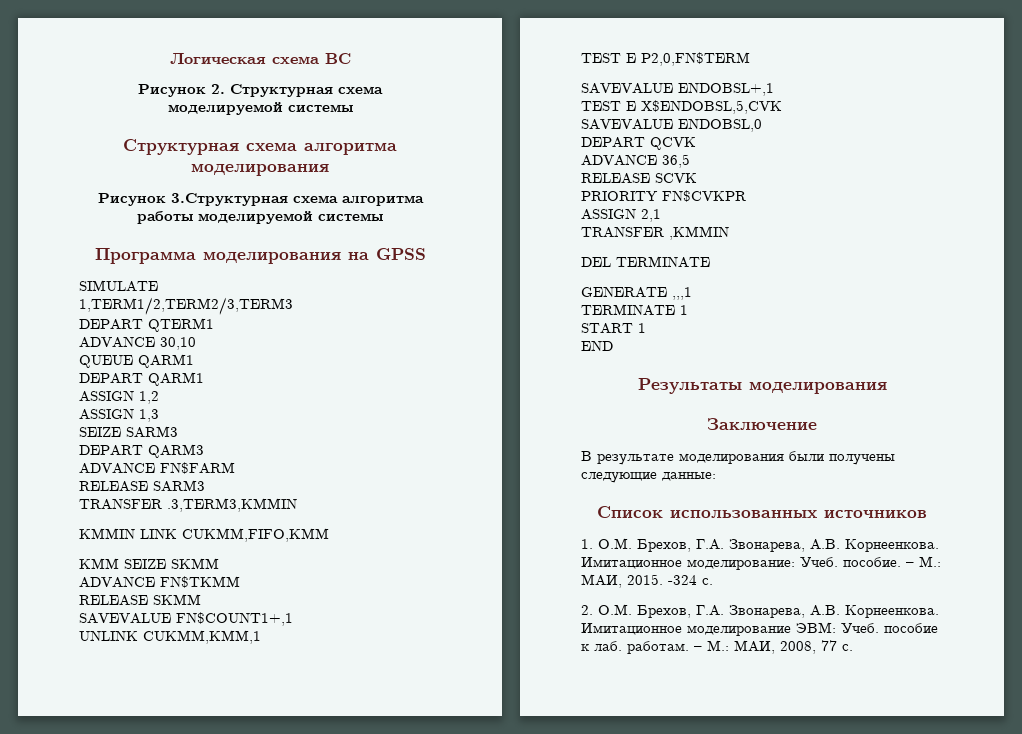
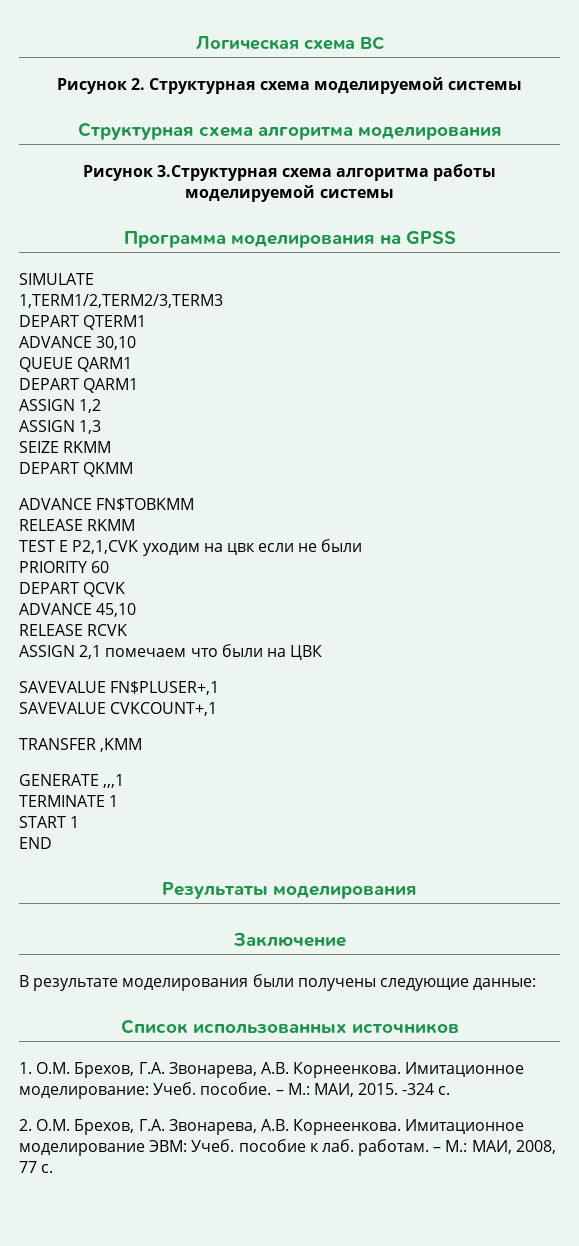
- SEIZE SARM3
- DEPART QARM3
- ADVANCE FN$FARM
- RELEASE SARM3
- TRANSFER .3,TERM3,KMMIN
- KMMIN LINK CUKMM,FIFO,KMM
- KMM SEIZE SKMM
- ADVANCE FN$TKMM
- RELEASE SKMM
- SAVEVALUE FN$COUNT1+,1
- UNLINK CUKMM,KMM,1
- TEST E P2,0,FN$TERM
- SAVEVALUE ENDOBSL+,1
- TEST E X$ENDOBSL,5,CVK
- SAVEVALUE ENDOBSL,0
+ SEIZE RKMM
+ DEPART QKMM
+ ADVANCE FN$TOBKMM
+ RELEASE RKMM
+ TEST E P2,1,CVK уходим на цвк если не были
+ PRIORITY 60
- ADVANCE 36,5
- RELEASE SCVK
- PRIORITY FN$CVKPR
+ ADVANCE 45,10
+ RELEASE RCVK
- ASSIGN 2,1
- TRANSFER ,KMMIN
- DEL TERMINATE
+ ASSIGN 2,1 помечаем что были на ЦВК
+ SAVEVALUE FN$PLUSER+,1
+ SAVEVALUE CVKCOUNT+,1
+ TRANSFER ,KMM

